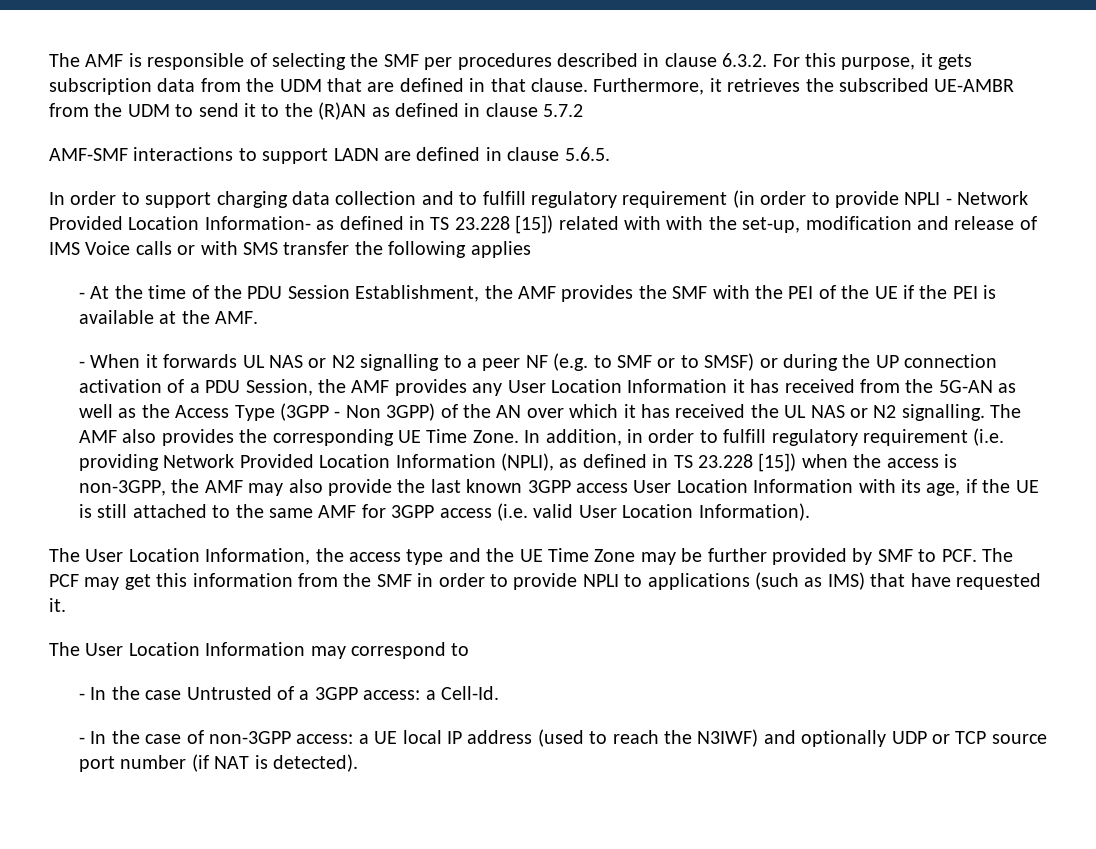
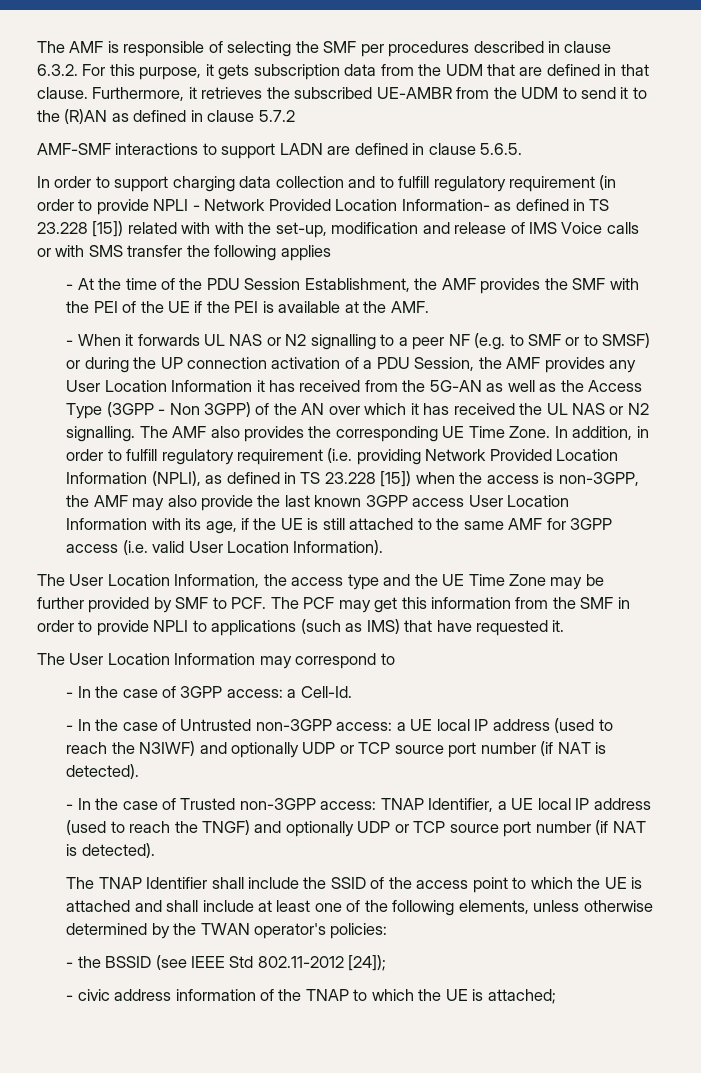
- - In the case Untrusted of a 3GPP access: a Cell-Id.
+ - In the case of 3GPP access: a Cell-Id.
- - In the case of non-3GPP access: a UE local IP address (used to reach the N3IWF) and optionally UDP or TCP source port number (if NAT is detected).
+ - In the case of Untrusted non-3GPP access: a UE local IP address (used to reach the N3IWF) and optionally UDP or TCP source port number (if NAT is detected).
+ - In the case of Trusted non-3GPP access: TNAP Identifier, a UE local IP address (used to reach the TNGF) and optionally UDP or TCP source port number (if NAT is detected).
+ The TNAP Identifier shall include the SSID of the access point to which the UE is attached and shall include at least one of the following elements, unless otherwise determined by the TWAN operator's policies:
+ - the BSSID (see IEEE Std 802.11-2012 [24]);
+ - civic address information of the TNAP to which the UE is attached;

